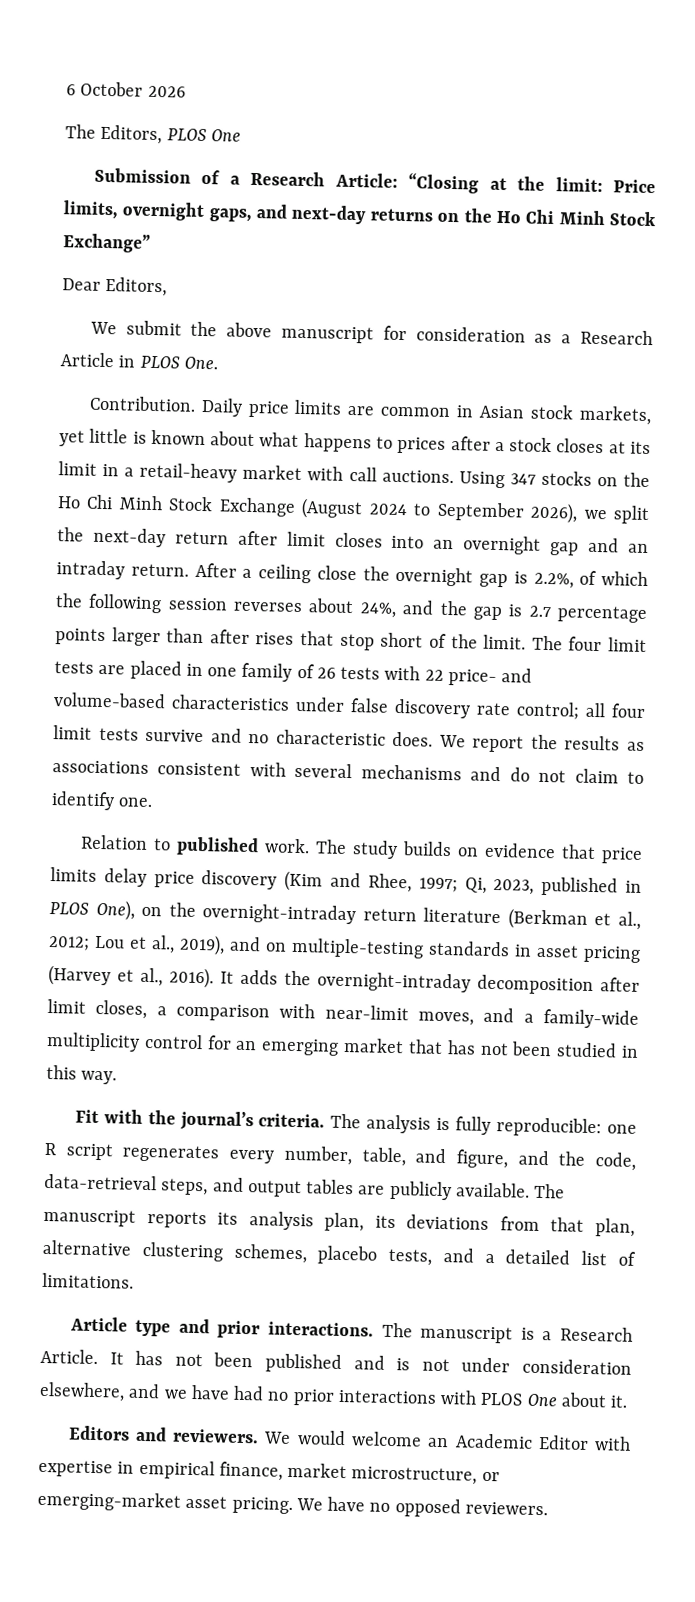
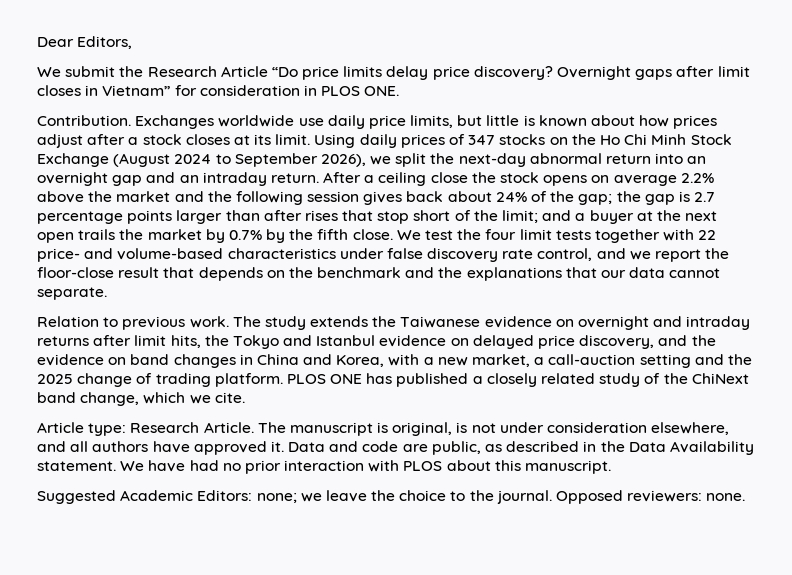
- 6 October 2026
- The Editors, PLOS One
- Submission of a Research Article: “Closing at the limit: Price limits, overnight gaps, and next-day returns on the Ho Chi Minh Stock Exchange”
- We submit the above manuscript for consideration as a Research Article in PLOS One.
+ We submit the Research Article “Do price limits delay price discovery? Overnight gaps after limit closes in Vietnam” for consideration in PLOS ONE.
- Daily price limits are common in Asian stock markets, yet little is known about what happens to prices after a stock closes at its limit in a retail-heavy market with call auctions. Using 347 stocks on the Ho Chi Minh Stock Exchange (August 2024 to September 2026), we split the next-day return after limit closes into an overnight gap and an intraday return.
+ Exchanges worldwide use daily price limits, but little is known about how prices adjust after a stock closes at its limit. Using daily prices of 347 stocks on the Ho Chi Minh Stock Exchange (August 2024 to September 2026), we split the next-day abnormal return into an overnight gap and an intraday return.
- After a ceiling close the overnight gap is 2.2%, of which the following session reverses about 24%, and the gap is 2.7 percentage points larger than after rises that stop short of the limit. The four limit tests are placed in one family of 26 tests with 22 price- and volume-based characteristics under false discovery rate control; all four limit tests survive and no characteristic does. We report the results as associations consistent with several mechanisms and do not claim to identify one.
+ After a ceiling close the stock opens on average 2.2% above the market and the following session gives back about 24% of the gap; the gap is 2.7 percentage points larger than after rises that stop short of the limit; and a buyer at the next open trails the market by 0.7% by the fifth close. We test the four limit tests together with 22 price- and volume-based characteristics under false discovery rate control, and we report the floor-close result that depends on the benchmark and the explanations that our data cannot separate.
- Relation to published work.
+ Relation to previous work.
- The study builds on evidence that price limits delay price discovery (Kim and Rhee, 1997; Qi, 2023, published in PLOS One), on the overnight-intraday return literature (Berkman et al., 2012; Lou et al., 2019), and on multiple-testing standards in asset pricing (Harvey et al., 2016). It adds the overnight-intraday decomposition after limit closes, a comparison with near-limit moves, and a family-wide multiplicity control for an emerging market that has not been studied in this way.
- Fit with the journal’s criteria. The analysis is fully reproducible: one R script regenerates every number, table, and figure, and the code, data-retrieval steps, and output tables are publicly available. The manuscript reports its analysis plan, its deviations from that plan, alternative clustering schemes, placebo tests, and a detailed list of limitations.
- Article type and prior interactions. The manuscript is a Research Article. It has not been published and is not under consideration elsewhere, and we have had no prior interactions with PLOS One about it.
- Editors and reviewers. We would welcome an Academic Editor with expertise in empirical finance, market microstructure, or emerging-market asset pricing. We have no opposed reviewers.
+ The study extends the Taiwanese evidence on overnight and intraday returns after limit hits, the Tokyo and Istanbul evidence on delayed price discovery, and the evidence on band changes in China and Korea, with a new market, a call-auction setting and the 2025 change of trading platform. PLOS ONE has published a closely related study of the ChiNext band change, which we cite.
+ Article type: Research Article. The manuscript is original, is not under consideration elsewhere, and all authors have approved it. Data and code are public, as described in the Data Availability statement. We have had no prior interaction with PLOS about this manuscript.
+ Suggested Academic Editors: none; we leave the choice to the journal. Opposed reviewers: none.

